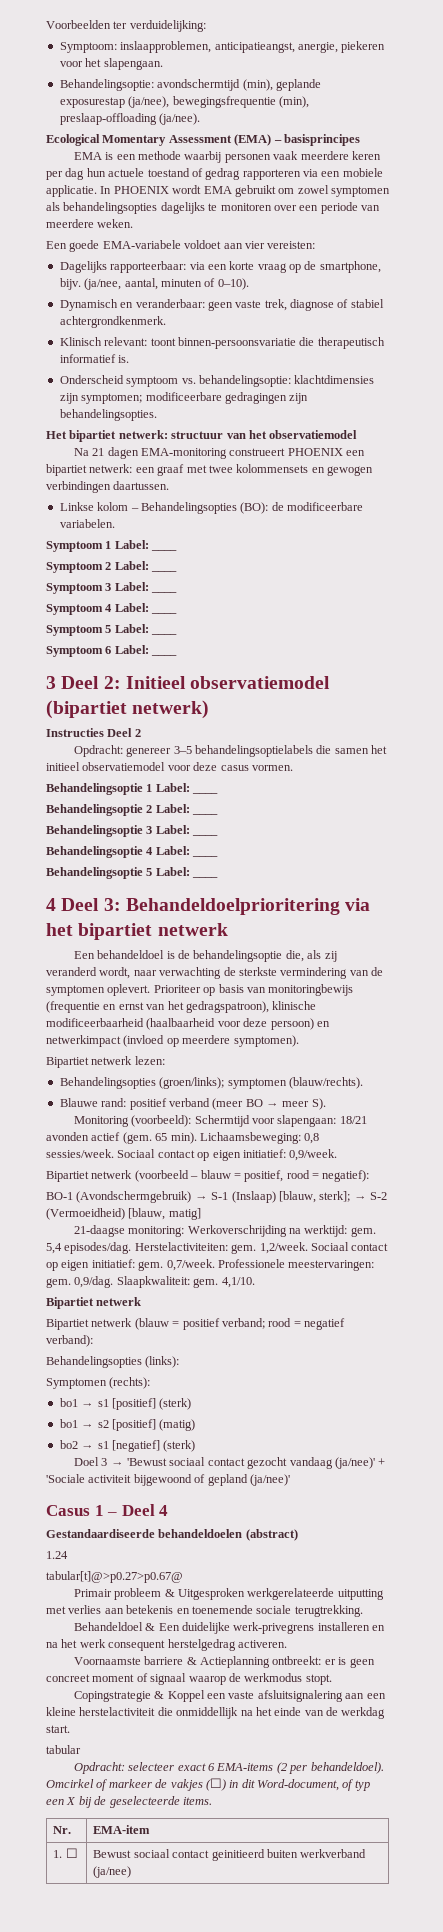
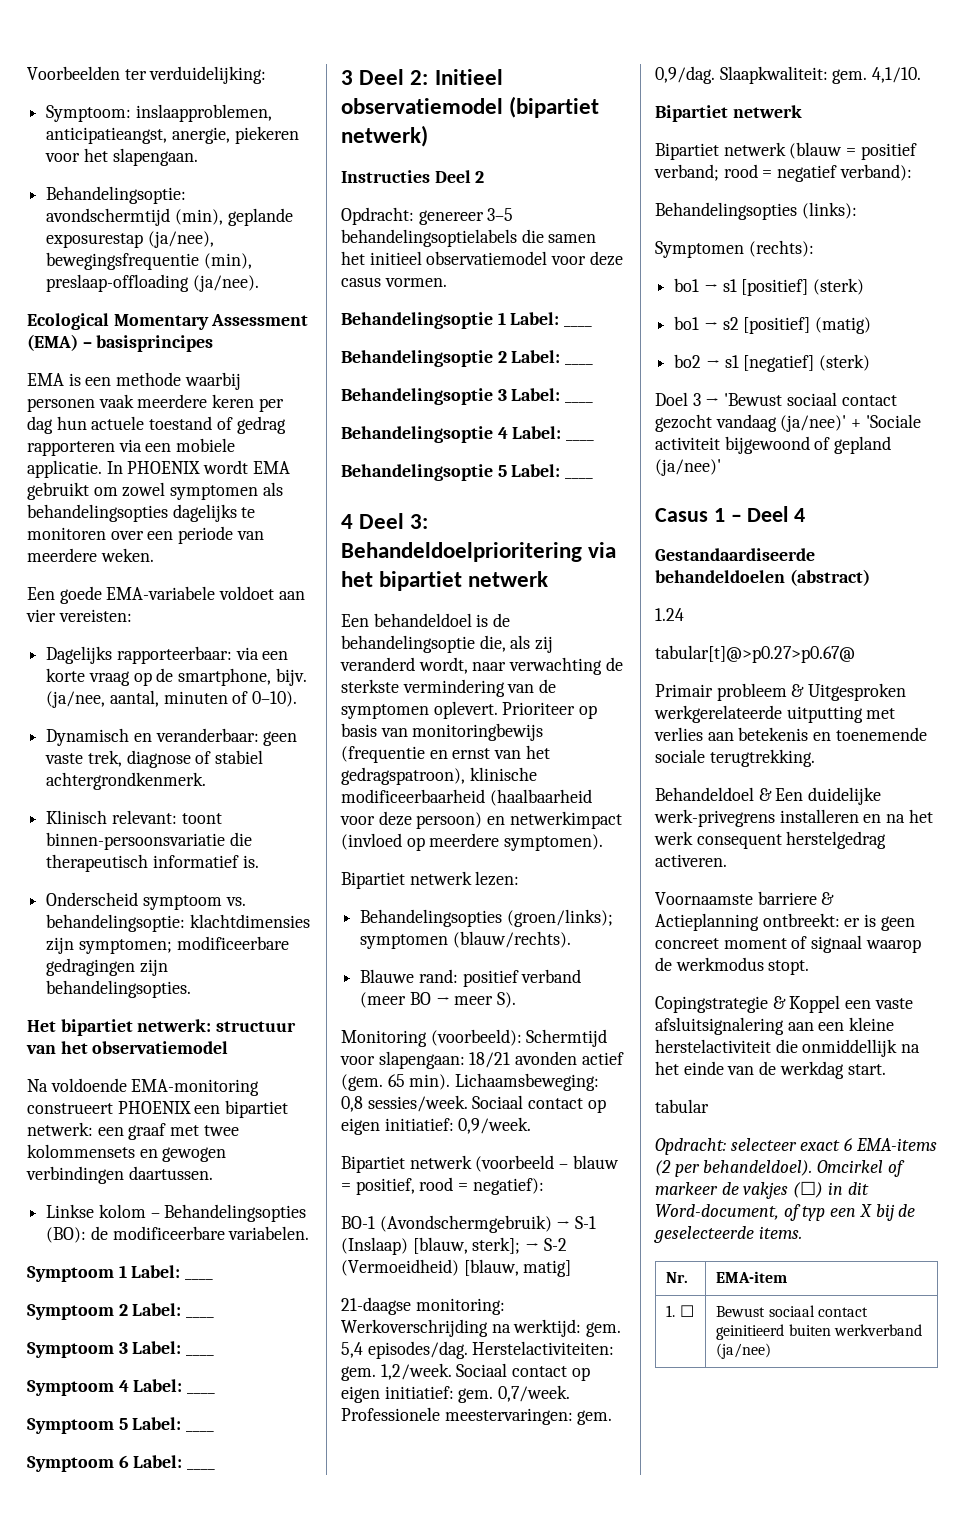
- Na 21 dagen EMA-monitoring construeert PHOENIX een bipartiet netwerk: een graaf met twee kolommensets en gewogen verbindingen daartussen.
+ Na voldoende EMA-monitoring construeert PHOENIX een bipartiet netwerk: een graaf met twee kolommensets en gewogen verbindingen daartussen.

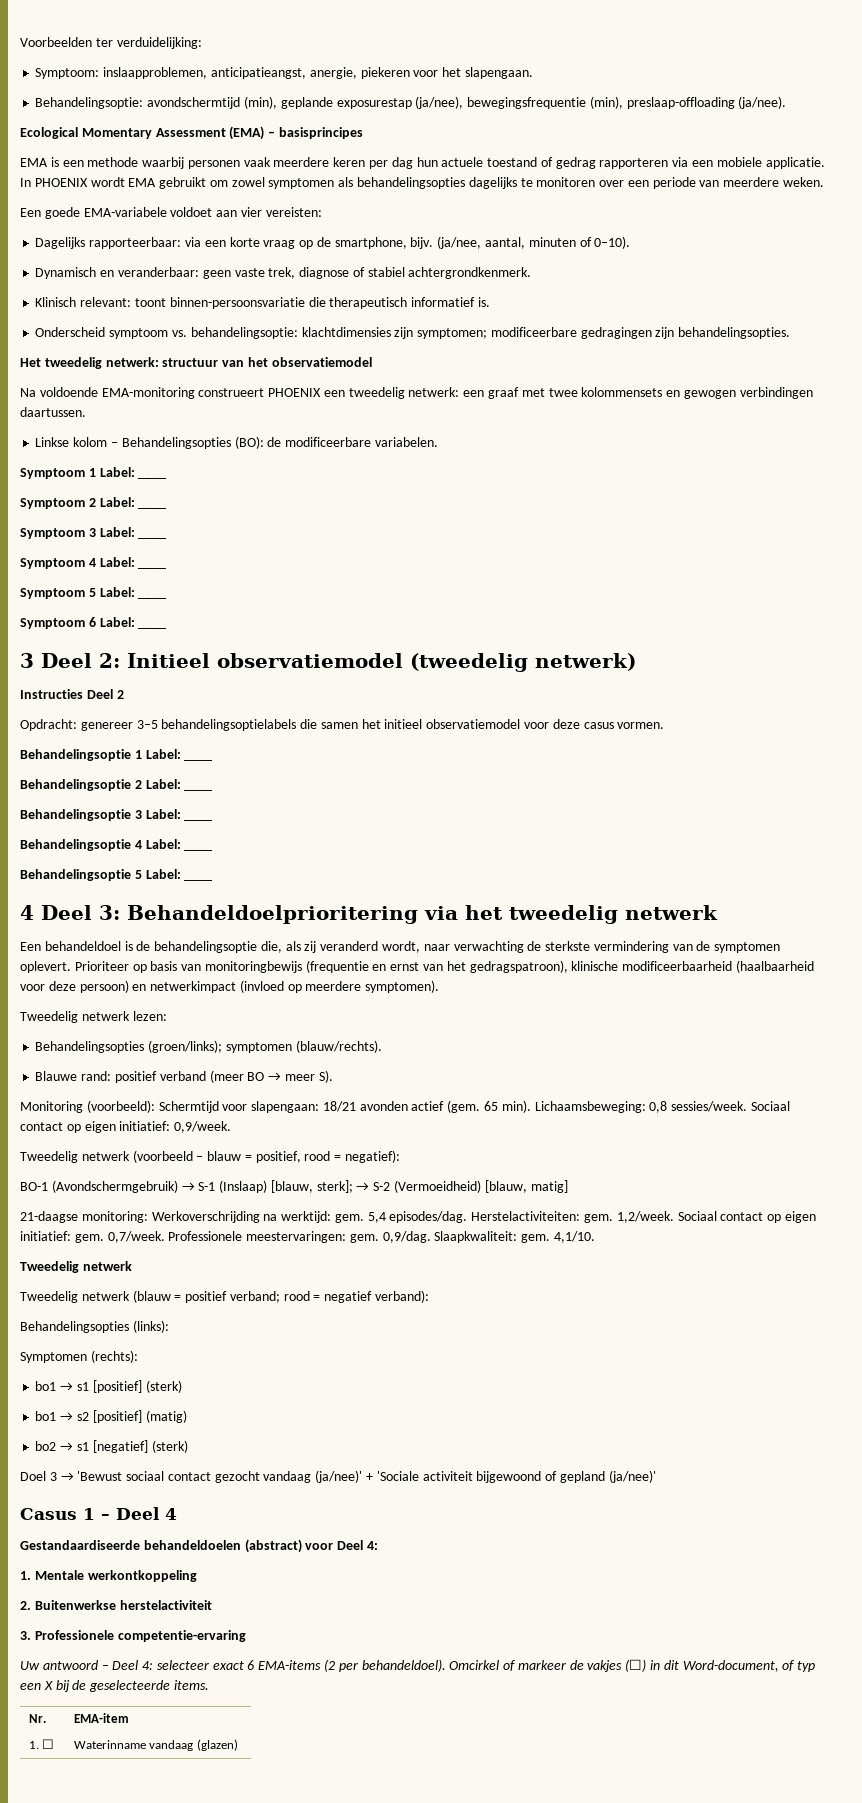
- Het bipartiet netwerk: structuur van het observatiemodel
+ Het tweedelig netwerk: structuur van het observatiemodel
- Na voldoende EMA-monitoring construeert PHOENIX een bipartiet netwerk: een graaf met twee kolommensets en gewogen verbindingen daartussen.
+ Na voldoende EMA-monitoring construeert PHOENIX een tweedelig netwerk: een graaf met twee kolommensets en gewogen verbindingen daartussen.
- 3 Deel 2: Initieel observatiemodel (bipartiet netwerk)
+ 3 Deel 2: Initieel observatiemodel (tweedelig netwerk)
- 4 Deel 3: Behandeldoelprioritering via het bipartiet netwerk
+ 4 Deel 3: Behandeldoelprioritering via het tweedelig netwerk
- Bipartiet netwerk lezen:
+ Tweedelig netwerk lezen:
- Bipartiet netwerk (voorbeeld – blauw = positief, rood = negatief):
+ Tweedelig netwerk (voorbeeld – blauw = positief, rood = negatief):
  4,1/10.
- Bipartiet netwerk
- Bipartiet netwerk (blauw = positief verband; rood = negatief verband):
+ Tweedelig netwerk
+ Tweedelig netwerk (blauw = positief verband; rood = negatief verband):
- Gestandaardiseerde behandeldoelen (abstract)
- 1.24
- tabular[t]@>p0.27>p0.67@
- Primair probleem & Uitgesproken werkgerelateerde uitputting met verlies aan betekenis en toenemende sociale terugtrekking.
- Behandeldoel & Een duidelijke werk-privegrens installeren en na het werk consequent herstelgedrag activeren.
- Voornaamste barriere & Actieplanning ontbreekt: er is geen concreet moment of signaal waarop de werkmodus stopt.
- Copingstrategie & Koppel een vaste afsluitsignalering aan een kleine herstelactiviteit die onmiddellijk na het einde van de werkdag start.
- tabular
- Opdracht: selecteer exact 6 EMA-items (2 per behandeldoel).
+ Gestandaardiseerde behandeldoelen (abstract) voor Deel 4:
+ 1. Mentale werkontkoppeling
+ 2. Buitenwerkse herstelactiviteit
+ 3. Professionele competentie-ervaring
+ Uw antwoord – Deel 4: selecteer exact 6 EMA-items (2 per behandeldoel).
- 1. ☐ | Bewust sociaal contact geinitieerd buiten werkverband (ja/nee)
+ 1. ☐ | Waterinname vandaag (glazen)

